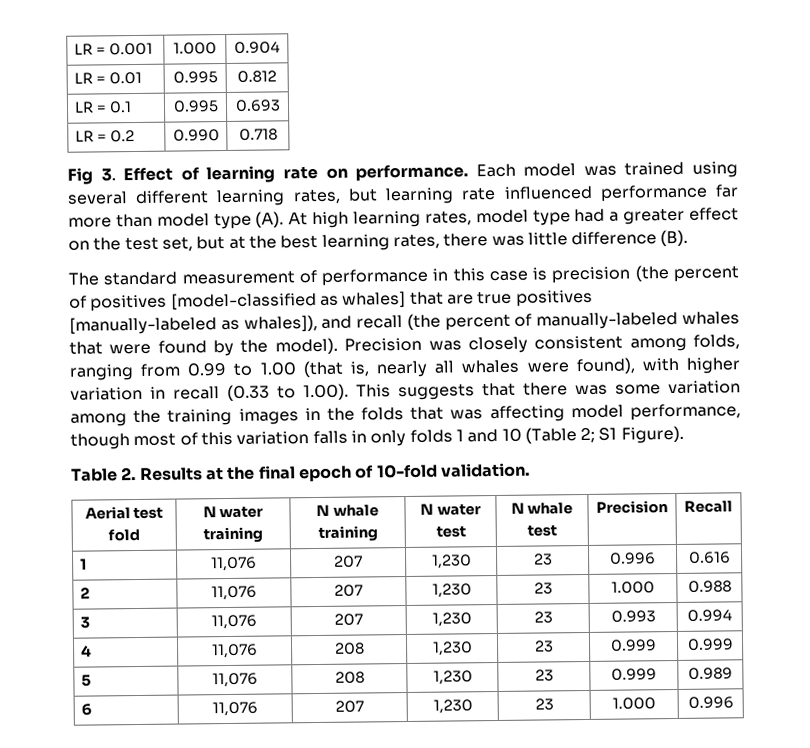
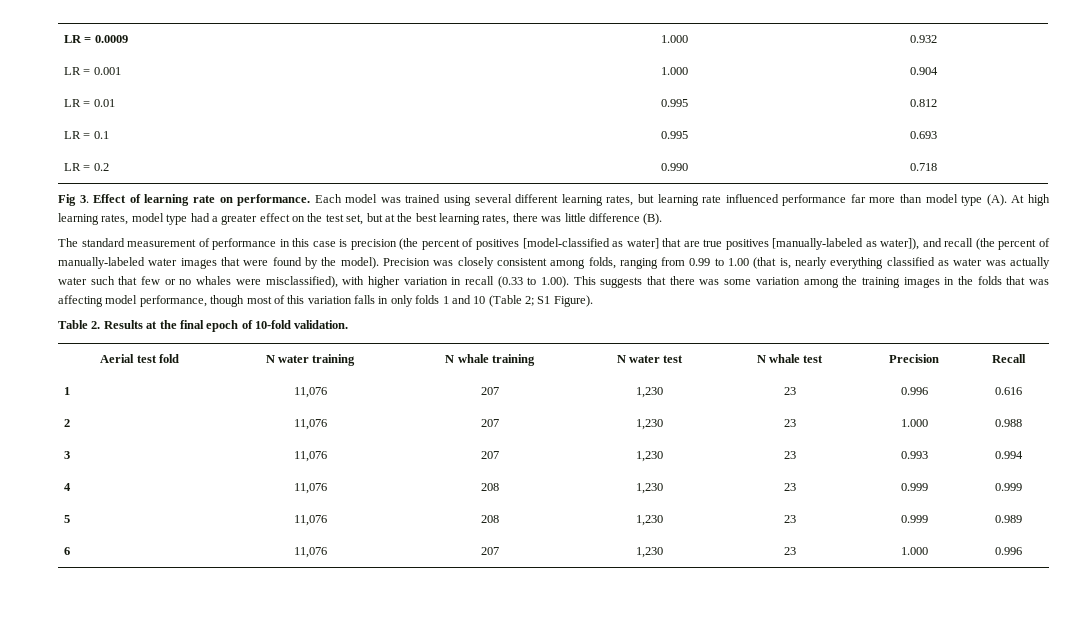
+ LR = 0.0009 | 1.000 | 0.932
- The standard measurement of performance in this case is precision (the percent of positives [model-classified as whales] that are true positives [manually-labeled as whales]), and recall (the percent of manually-labeled whales that were found by the model).
+ The standard measurement of performance in this case is precision (the percent of positives [model-classified as water] that are true positives [manually-labeled as water]), and recall (the percent of manually-labeled water images that were found by the model).
- Precision was closely consistent among folds, ranging from 0.99 to 1.00 (that is, nearly all whales were found), with higher variation in recall (0.33 to 1.00). This suggests that there was some variation among the training images in the folds that was affecting model performance, though most of this variation falls in only folds 1 and 10 (Table 2; S1 Figure).
+ Precision was closely consistent among folds, ranging from 0.99 to 1.00 (that is, nearly everything classified as water was actually water such that few or no whales were misclassified), with higher variation in recall (0.33 to 1.00). This suggests that there was some variation among the training images in the folds that was affecting model performance, though most of this variation falls in only folds 1 and 10 (Table 2; S1 Figure).

